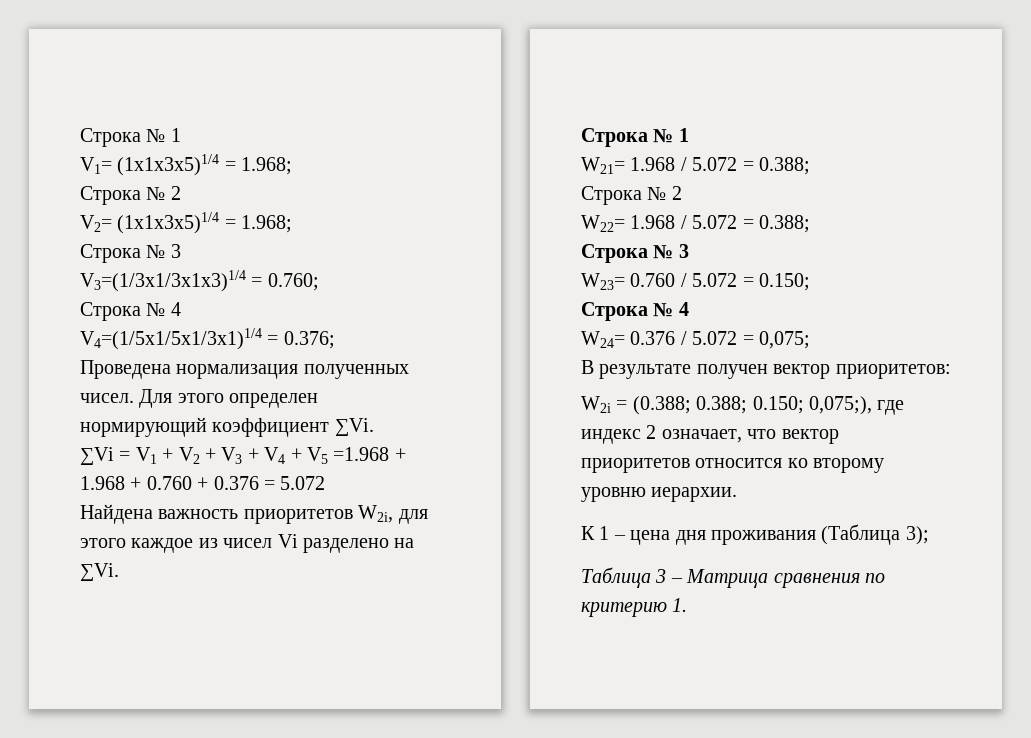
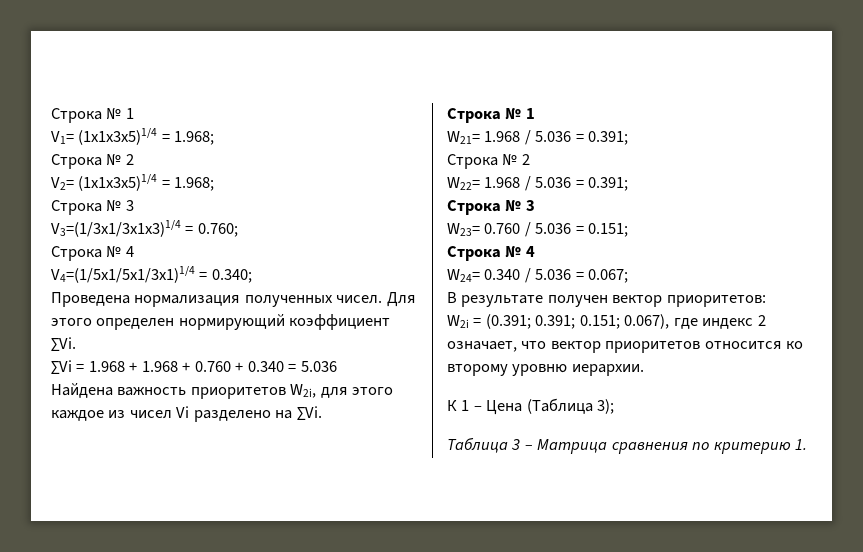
- V4=(1/5x1/5x1/3x1)1/4 = 0.376;
+ V4=(1/5x1/5x1/3x1)1/4 = 0.340;
- ∑Vi = V1 + V2 + V3 + V4 + V5 =1.968 + 1.968 + 0.760 + 0.376 = 5.072
+ ∑Vi = 1.968 + 1.968 + 0.760 + 0.340 = 5.036
- W21= 1.968 / 5.072 = 0.388;
+ W21= 1.968 / 5.036 = 0.391;
- W22= 1.968 / 5.072 = 0.388;
+ W22= 1.968 / 5.036 = 0.391;
- W23= 0.760 / 5.072 = 0.150;
+ W23= 0.760 / 5.036 = 0.151;
- W24= 0.376 / 5.072 = 0,075;
+ W24= 0.340 / 5.036 = 0.067;
- W2i = (0.388; 0.388; 0.150; 0,075;), где индекс 2 означает, что вектор приоритетов относится ко второму уровню иерархии.
+ W2i = (0.391; 0.391; 0.151; 0.067), где индекс 2 означает, что вектор приоритетов относится ко второму уровню иерархии.
- К 1 – цена дня проживания (Таблица 3);
+ К 1 – Цена (Таблица 3);

